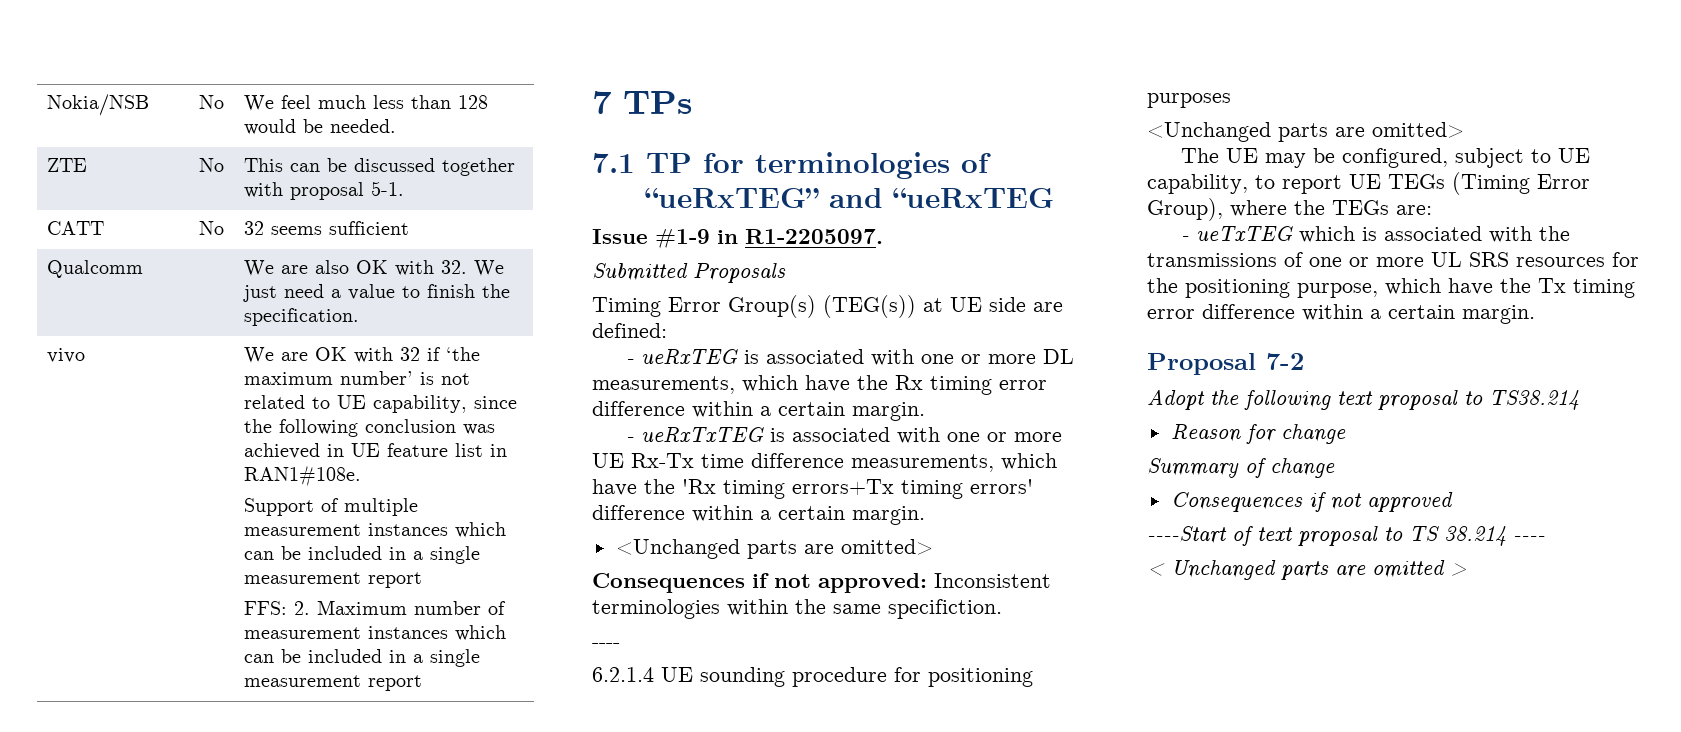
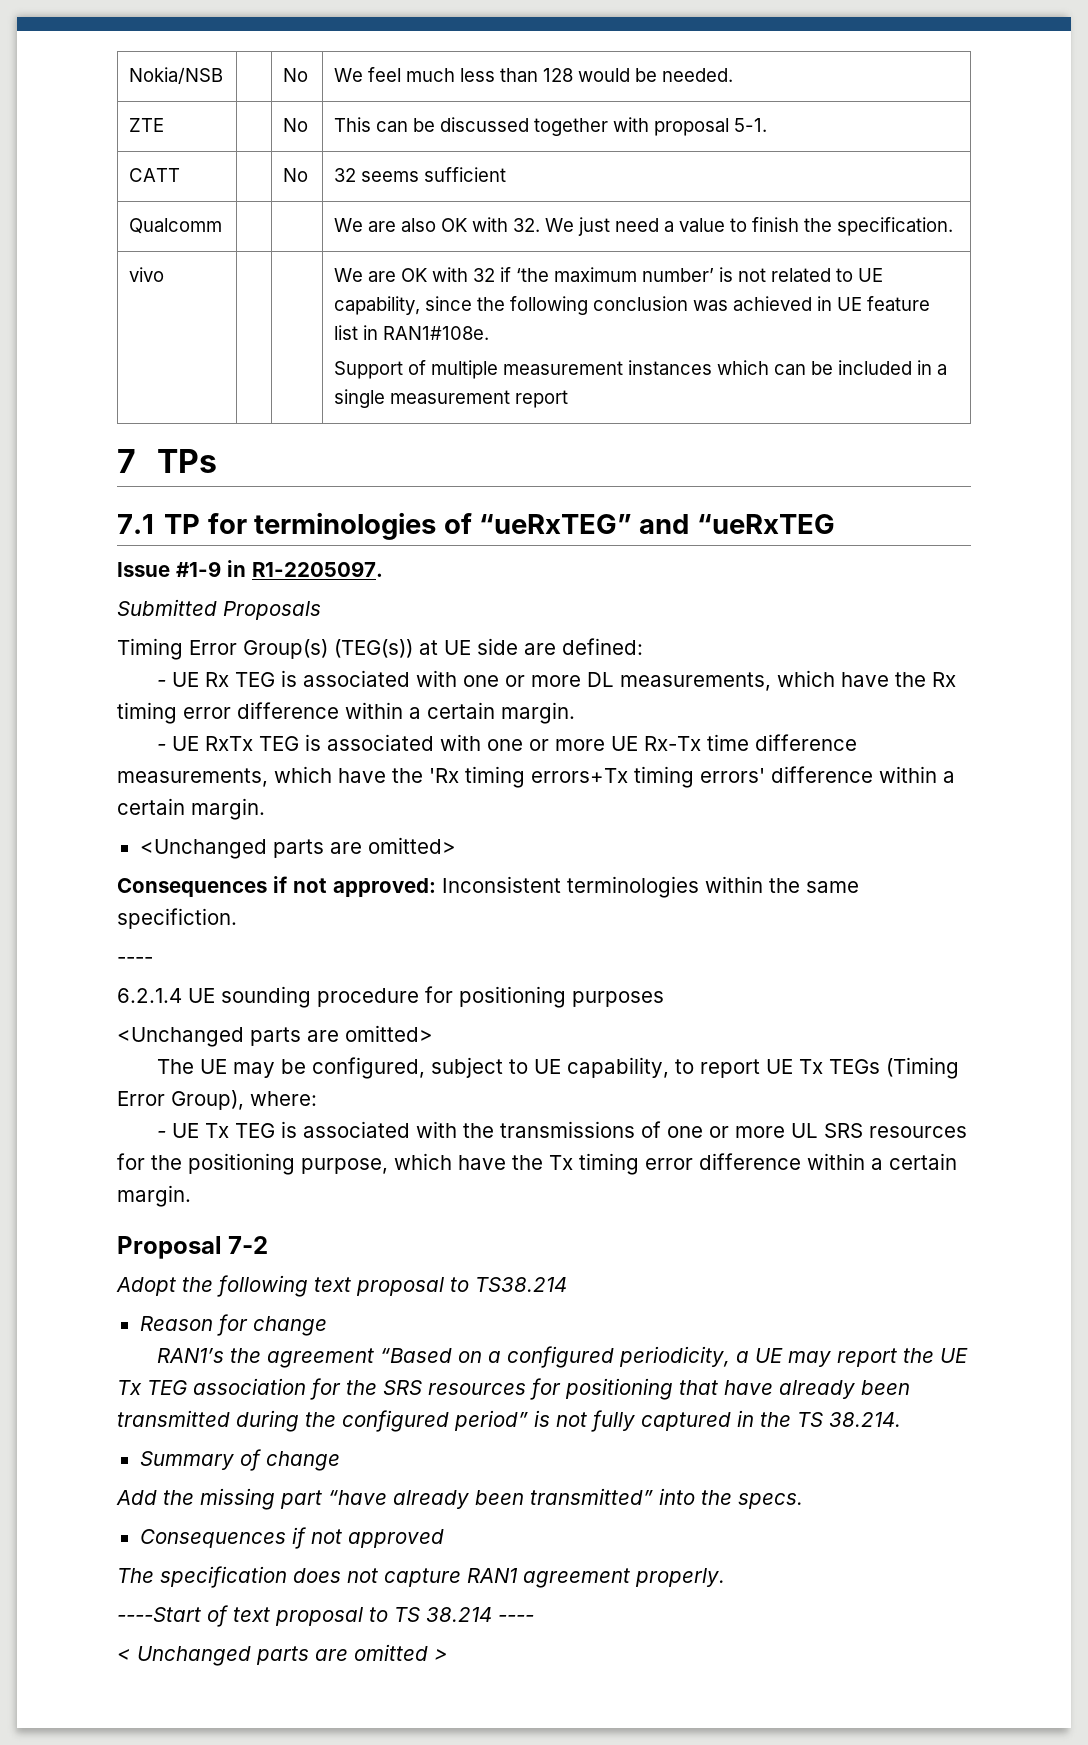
- FFS: 2. Maximum number of measurement instances which can be included in a single measurement report
- - ueRxTEG is associated with one or more DL measurements, which have the Rx timing error difference within a certain margin.
+ - UE Rx TEG is associated with one or more DL measurements, which have the Rx timing error difference within a certain margin.
- - ueRxTxTEG is associated with one or more UE Rx-Tx time difference measurements, which have the 'Rx timing errors+Tx timing errors' difference within a certain margin.
+ - UE RxTx TEG is associated with one or more UE Rx-Tx time difference measurements, which have the 'Rx timing errors+Tx timing errors' difference within a certain margin.
- The UE may be configured, subject to UE capability, to report UE TEGs (Timing Error Group), where the TEGs are:
- - ueTxTEG which is associated with the transmissions of one or more UL SRS resources for the positioning purpose, which have the Tx timing error difference within a certain margin.
+ The UE may be configured, subject to UE capability, to report UE Tx TEGs (Timing Error Group), where:
+ - UE Tx TEG is associated with the transmissions of one or more UL SRS resources for the positioning purpose, which have the Tx timing error difference within a certain margin.
+ RAN1’s the agreement “Based on a configured periodicity, a UE may report the UE Tx TEG association for the SRS resources for positioning that have already been transmitted during the configured period” is not fully captured in the TS 38.214.
  Summary of change
+ Add the missing part “have already been transmitted” into the specs.
  Consequences if not approved
+ The specification does not capture RAN1 agreement properly.

